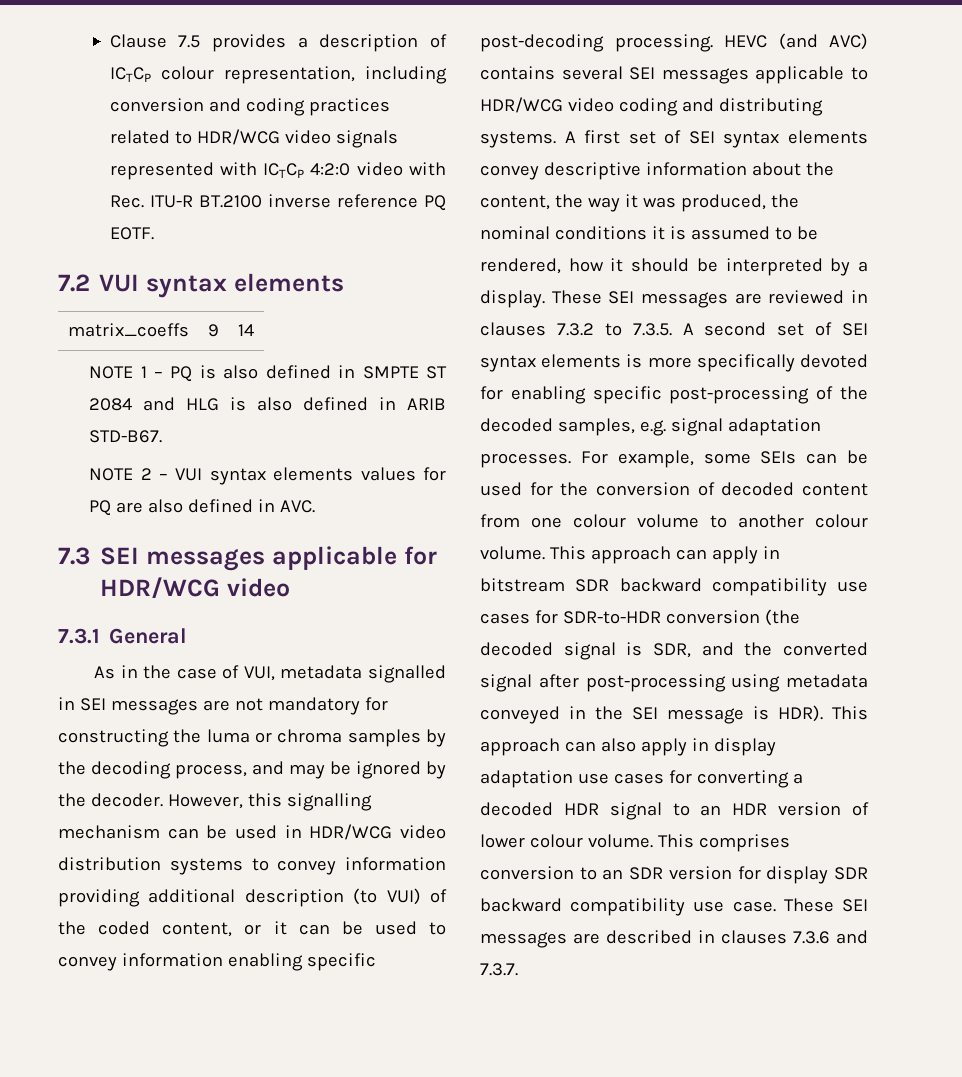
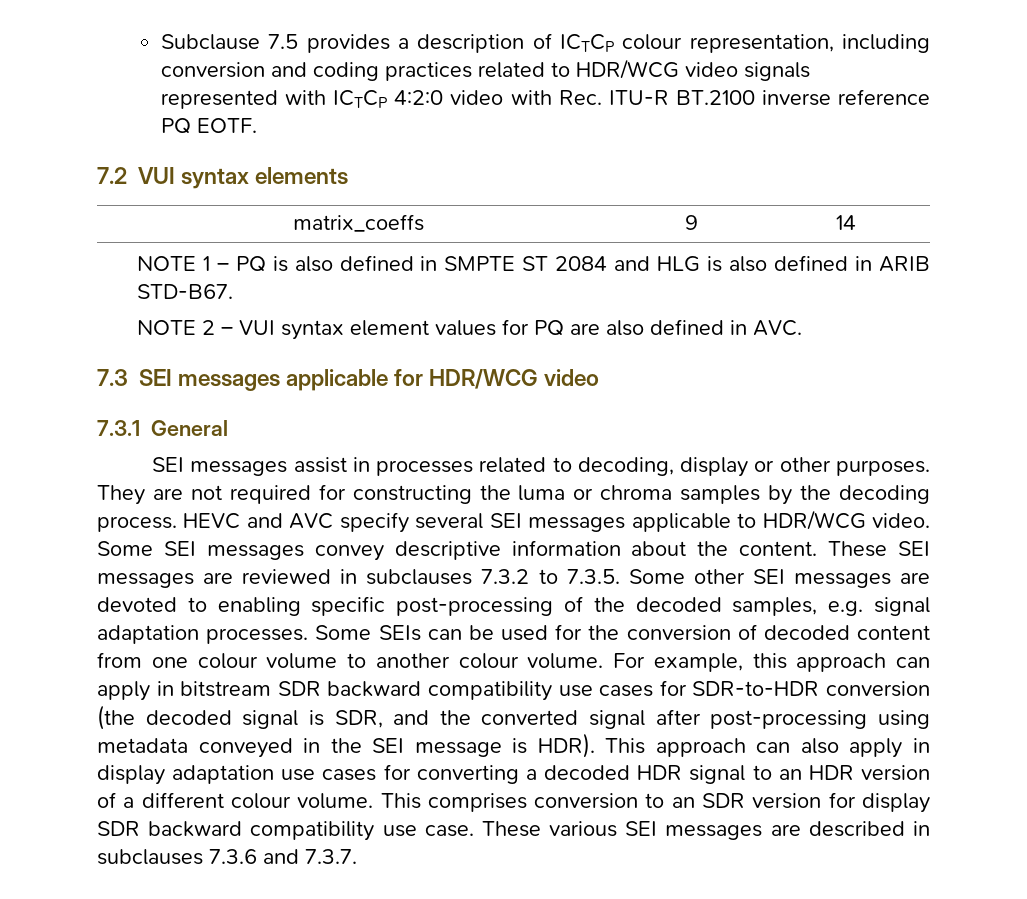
- Clause 7.5 provides a description of ICTCP colour representation, including conversion and coding practices related to HDR/WCG video signals represented with ICTCP 4:2:0 video with Rec. ITU-R BT.2100 inverse reference PQ EOTF.
+ Subclause 7.5 provides a description of ICTCP colour representation, including conversion and coding practices related to HDR/WCG video signals represented with ICTCP 4:2:0 video with Rec. ITU-R BT.2100 inverse reference PQ EOTF.
- NOTE 2 – VUI syntax elements values for PQ are also defined in AVC.
+ NOTE 2 – VUI syntax element values for PQ are also defined in AVC.
- As in the case of VUI, metadata signalled in SEI messages are not mandatory for constructing the luma or chroma samples by the decoding process, and may be ignored by the decoder. However, this signalling mechanism can be used in HDR/WCG video distribution systems to convey information providing additional description (to VUI) of the coded content, or it can be used to convey information enabling specific post-decoding processing. HEVC (and AVC) contains several SEI messages applicable to HDR/WCG video coding and distributing systems. A first set of SEI syntax elements convey descriptive information about the content, the way it was produced, the nominal conditions it is assumed to be rendered, how it should be interpreted by a display.
+ SEI messages assist in processes related to decoding, display or other purposes. They are not required for constructing the luma or chroma samples by the decoding process. HEVC and AVC specify several SEI messages applicable to HDR/WCG video. Some SEI messages convey descriptive information about the content.
- These SEI messages are reviewed in clauses 7.3.2 to 7.3.5. A second set of SEI syntax elements is more specifically devoted for enabling specific post-processing of the decoded samples, e.g. signal adaptation processes.
+ These SEI messages are reviewed in subclauses 7.3.2 to 7.3.5. Some other SEI messages are devoted to enabling specific post-processing of the decoded samples, e.g. signal adaptation processes.
- For example, some SEIs can be used for the conversion of decoded content from one colour volume to another colour volume.
+ Some SEIs can be used for the conversion of decoded content from one colour volume to another colour volume.
- This approach can apply in bitstream SDR backward compatibility use cases for SDR-to-HDR conversion (the decoded signal is SDR, and the converted signal after post-processing using metadata conveyed in the SEI message is HDR).
+ For example, this approach can apply in bitstream SDR backward compatibility use cases for SDR-to-HDR conversion (the decoded signal is SDR, and the converted signal after post-processing using metadata conveyed in the SEI message is HDR).
- This approach can also apply in display adaptation use cases for converting a decoded HDR signal to an HDR version of lower colour volume.
+ This approach can also apply in display adaptation use cases for converting a decoded HDR signal to an HDR version of a different colour volume.
- These SEI messages are described in clauses 7.3.6 and 7.3.7.
+ These various SEI messages are described in subclauses 7.3.6 and 7.3.7.

